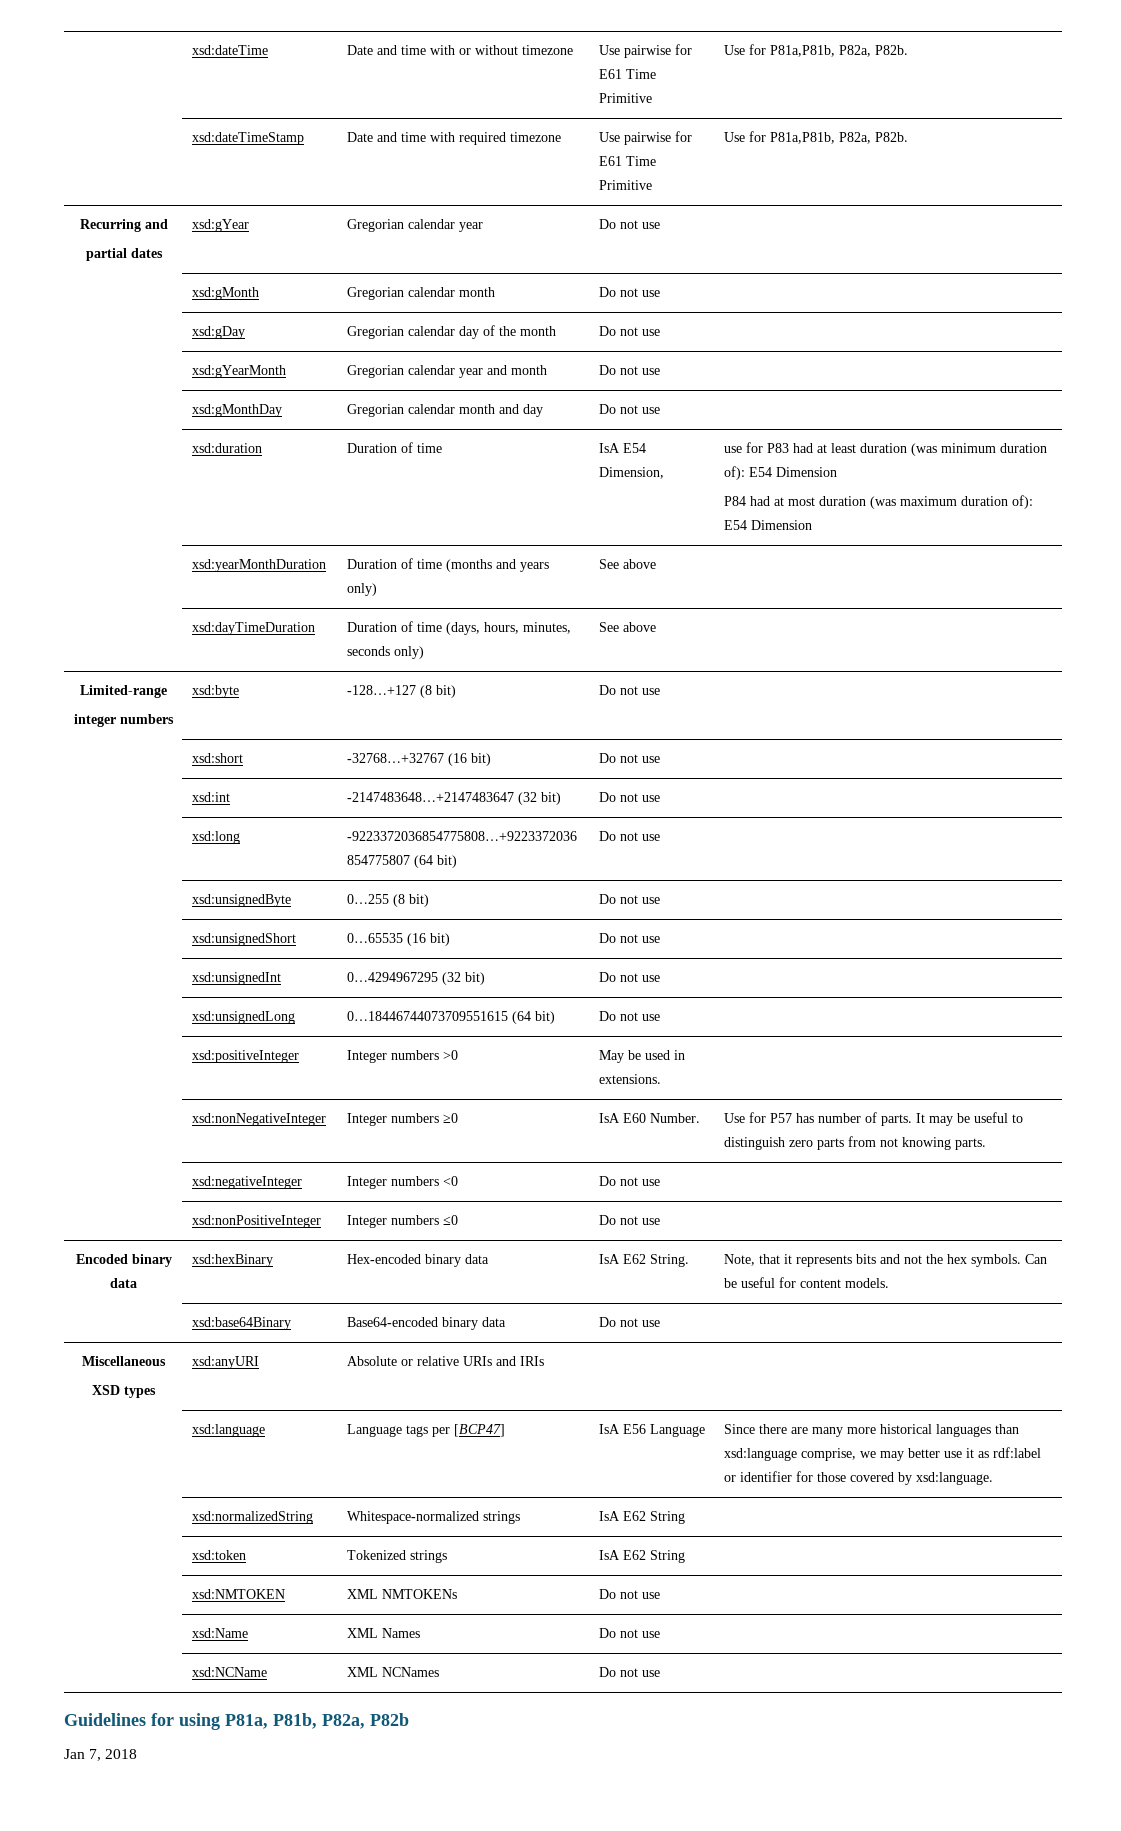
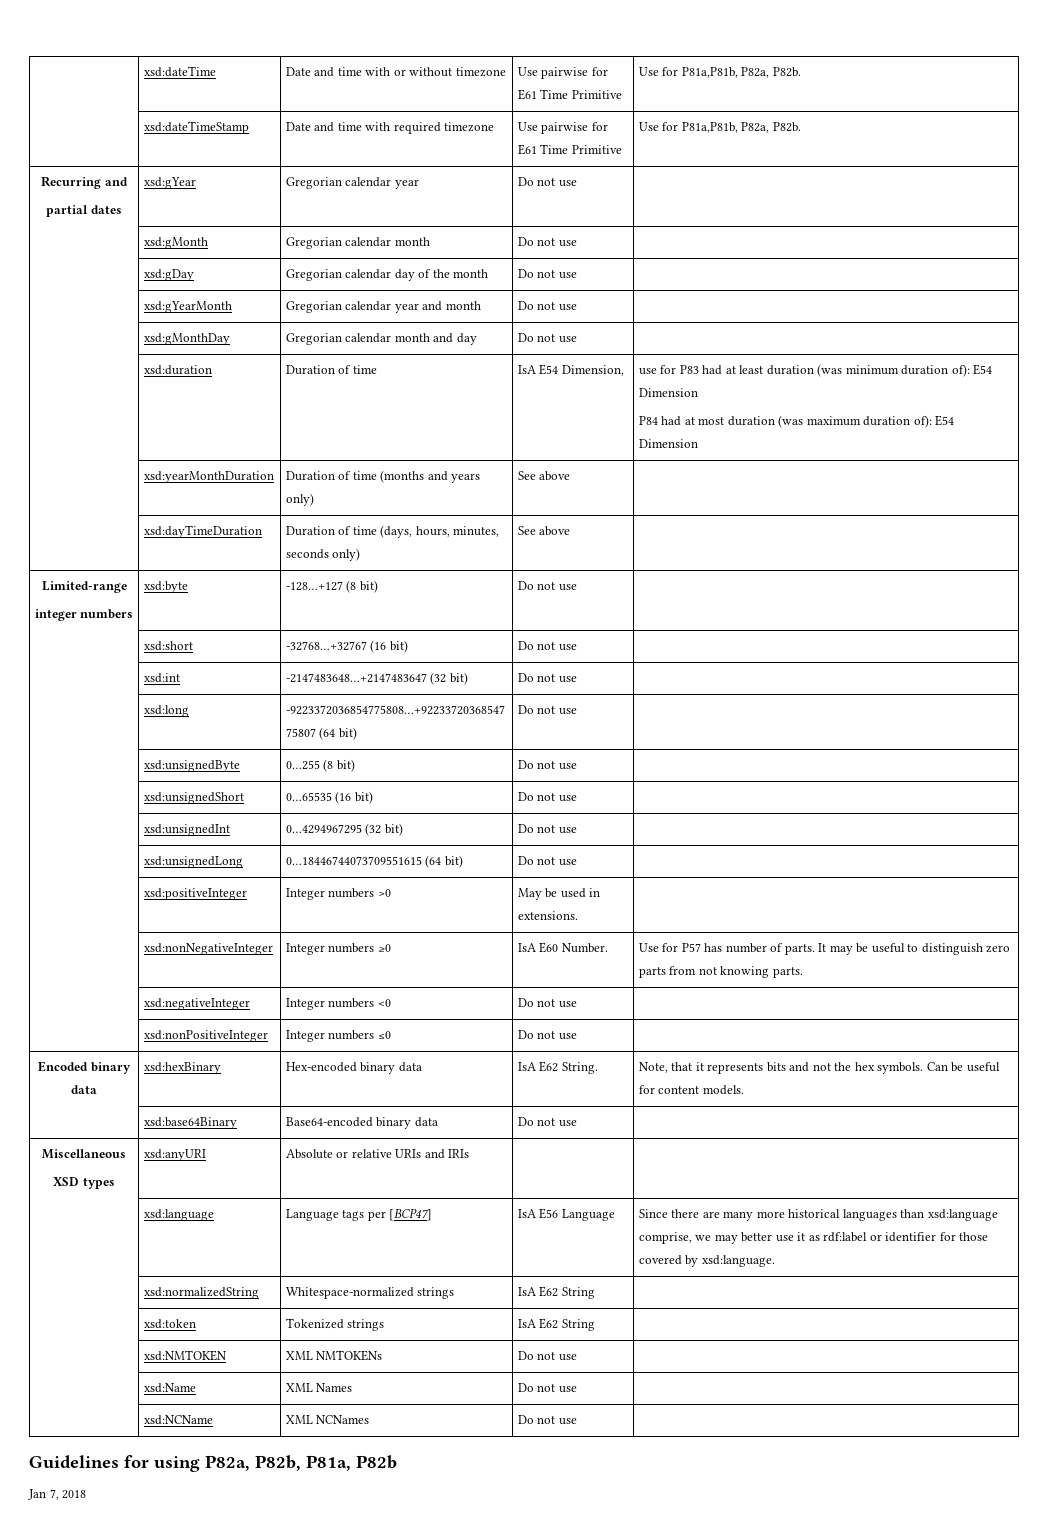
- Guidelines for using P81a, P81b, P82a, P82b
+ Guidelines for using P82a, P82b, P81a, P82b

